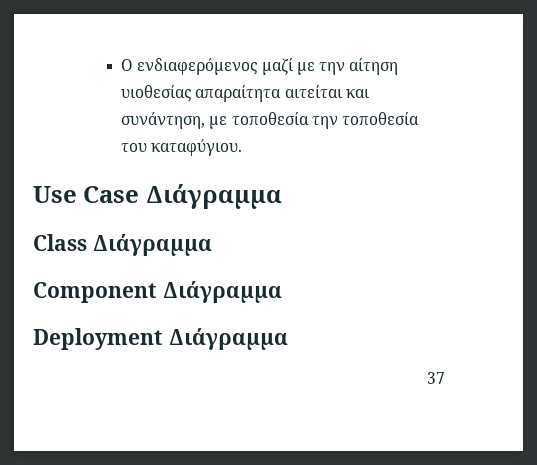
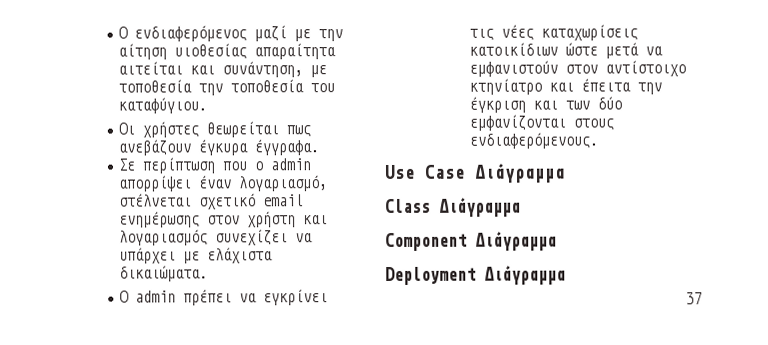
+ Οι χρήστες θεωρείται πως ανεβάζουν έγκυρα έγγραφα.
+ Σε περίπτωση που ο admin απορρίψει έναν λογαριασμό, στέλνεται σχετικό email ενημέρωσης στον χρήστη και λογαριασμός συνεχίζει να υπάρχει με ελάχιστα δικαιώματα.
+ Ο admin πρέπει να εγκρίνει τις νέες καταχωρίσεις κατοικίδιων ώστε μετά να εμφανιστούν στον αντίστοιχο κτηνίατρο και έπειτα την έγκριση και των δύο εμφανίζονται στους ενδιαφερόμενους.

